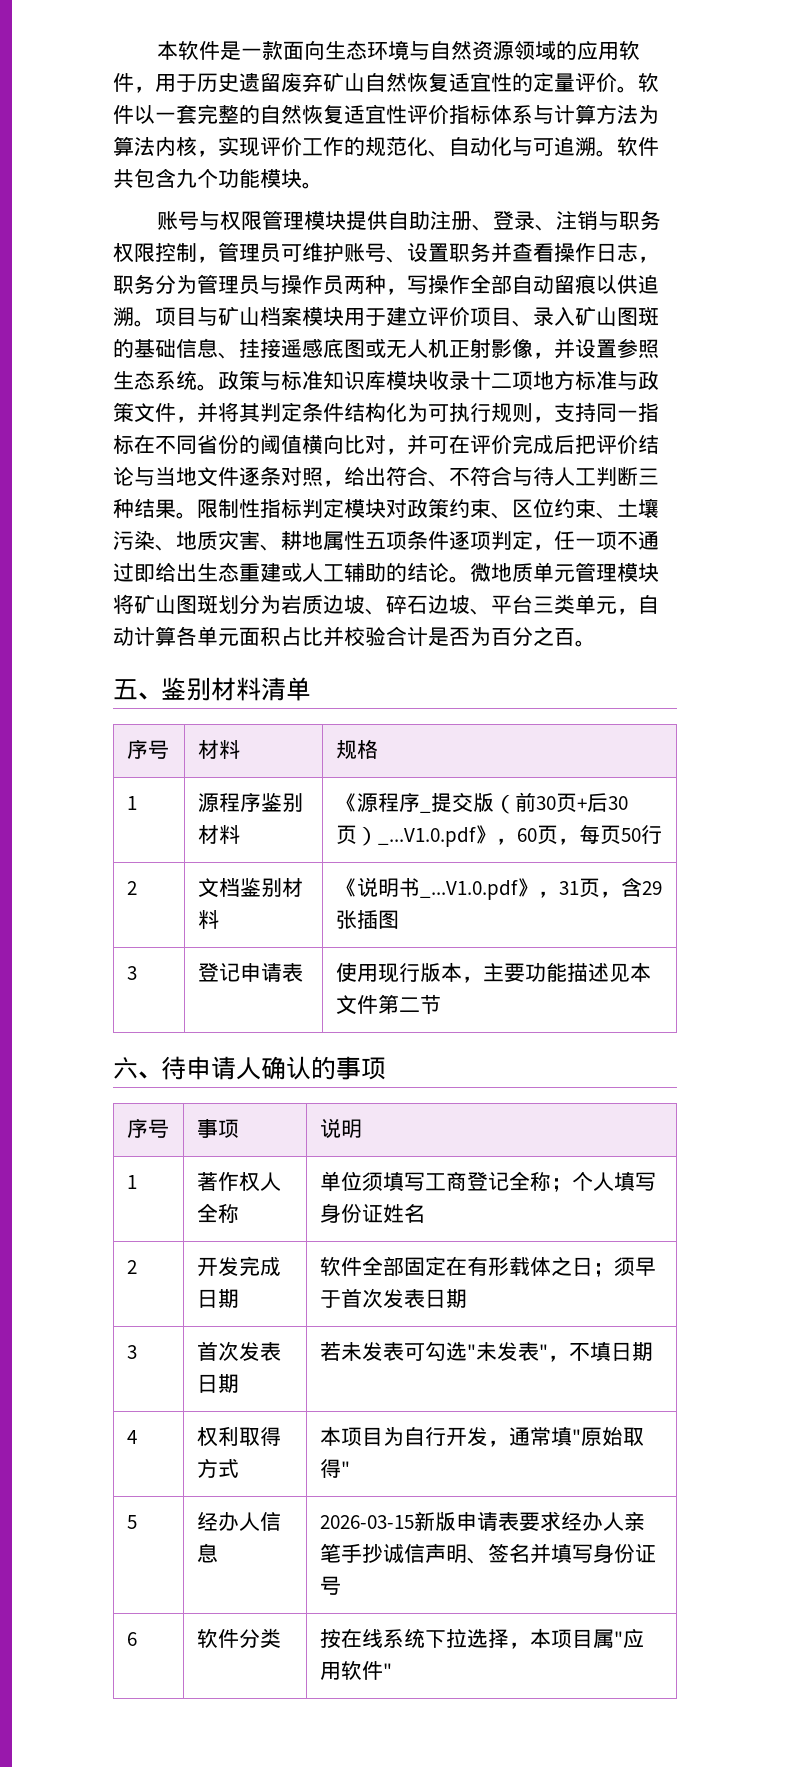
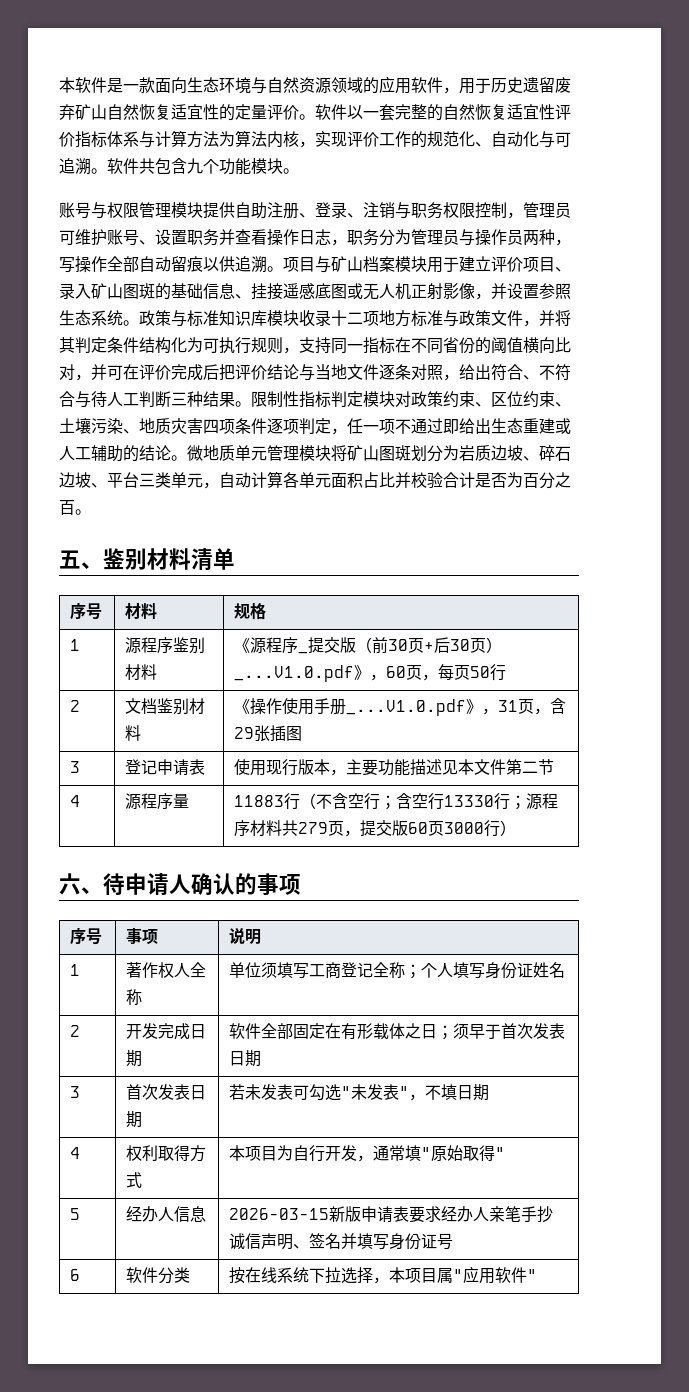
- 限制性指标判定模块对政策约束、区位约束、土壤污染、地质灾害、耕地属性五项条件逐项判定，任一项不通过即给出生态重建或人工辅助的结论。
+ 限制性指标判定模块对政策约束、区位约束、土壤污染、地质灾害四项条件逐项判定，任一项不通过即给出生态重建或人工辅助的结论。
- 2 | 文档鉴别材料 | 《说明书_...V1.0.pdf》，31页，含29张插图
+ 2 | 文档鉴别材料 | 《操作使用手册_...V1.0.pdf》，31页，含29张插图
+ 4 | 源程序量 | 11883行（不含空行；含空行13330行；源程序材料共279页，提交版60页3000行）

